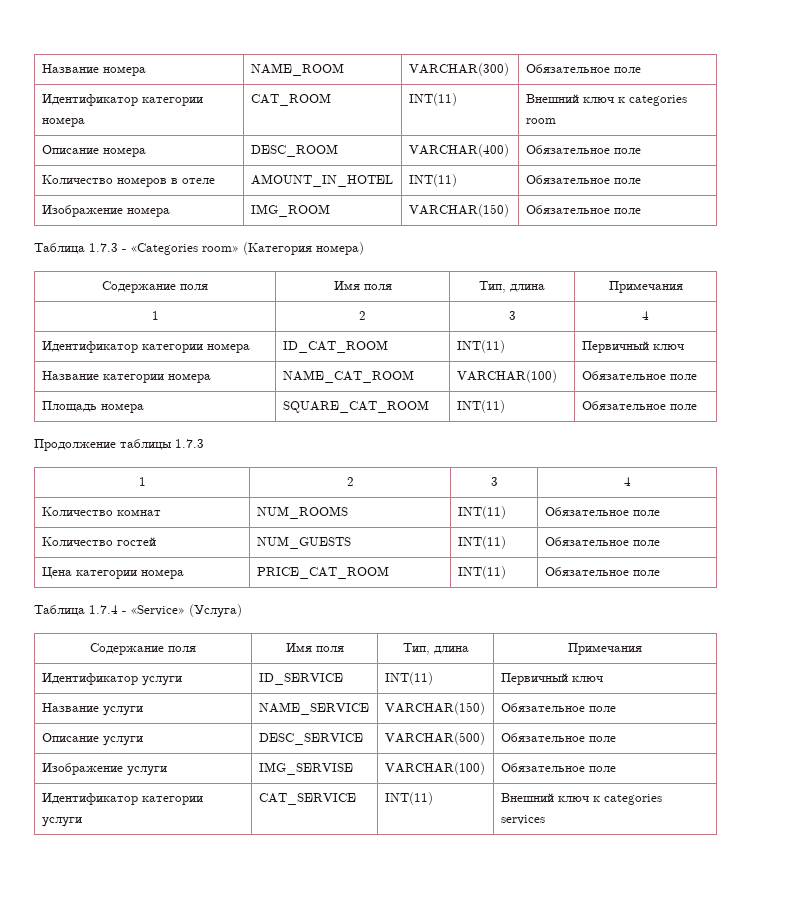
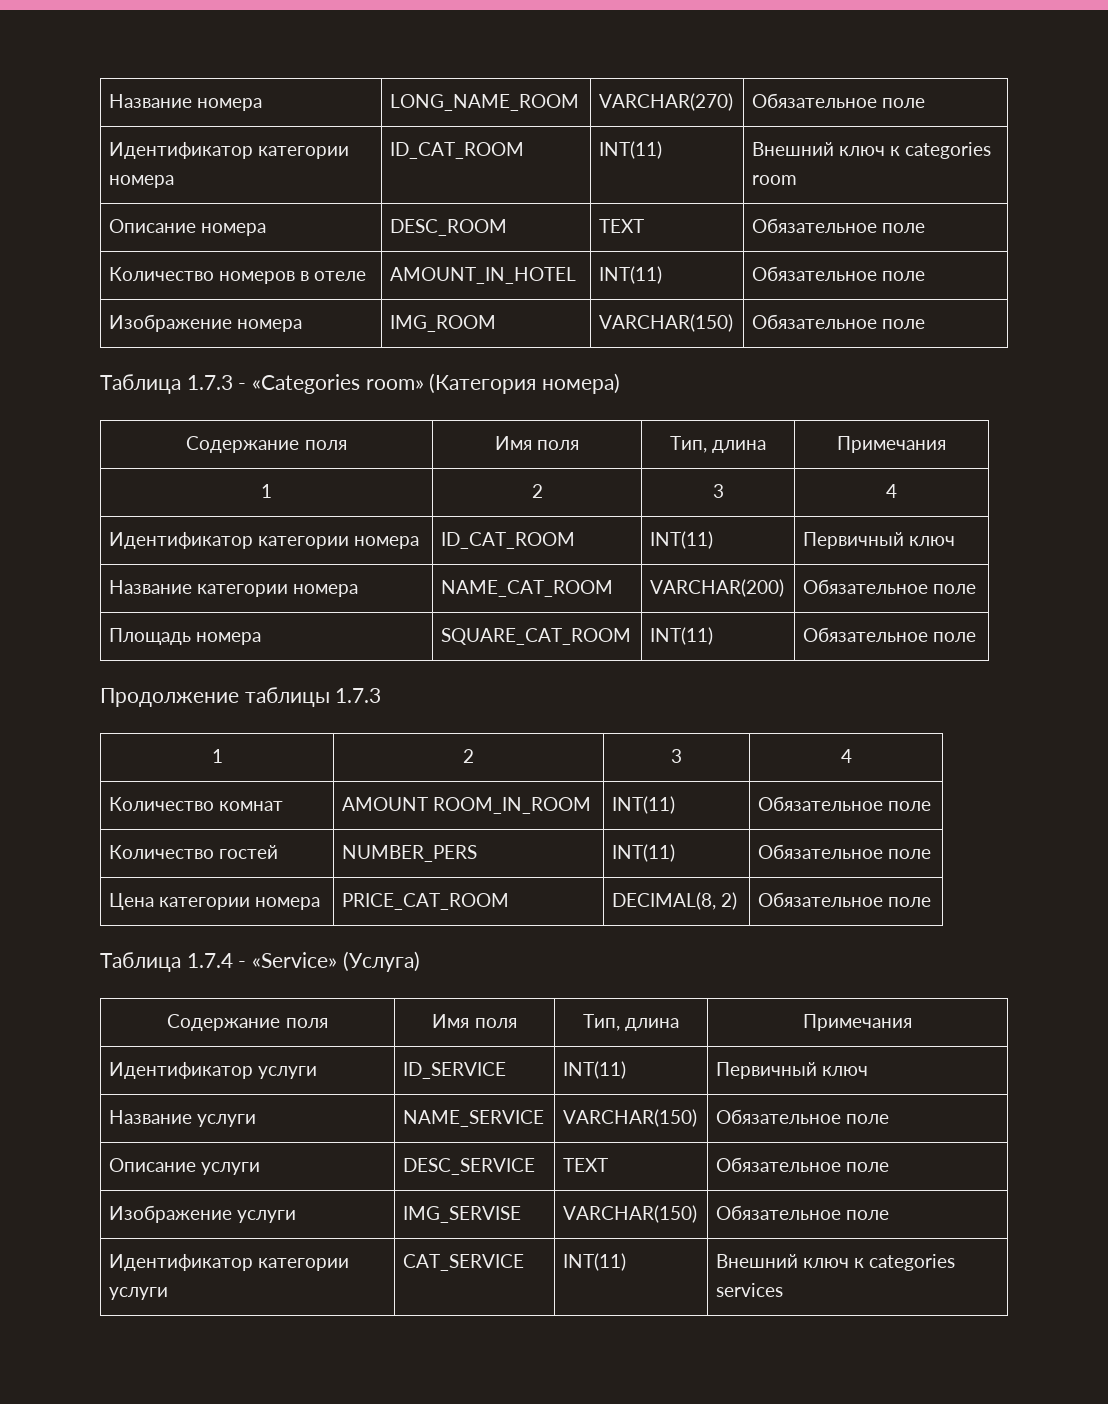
- Название номера | NAME_ROOM | VARCHAR(300) | Обязательное поле
+ Название номера | LONG_NAME_ROOM | VARCHAR(270) | Обязательное поле
- Идентификатор категории номера | CAT_ROOM | INT(11) | Внешний ключ к categories room
+ Идентификатор категории номера | ID_CAT_ROOM | INT(11) | Внешний ключ к categories room
- Описание номера | DESC_ROOM | VARCHAR(400) | Обязательное поле
+ Описание номера | DESC_ROOM | TEXT | Обязательное поле
- Название категории номера | NAME_CAT_ROOM | VARCHAR(100) | Обязательное поле
+ Название категории номера | NAME_CAT_ROOM | VARCHAR(200) | Обязательное поле
- Количество комнат | NUM_ROOMS | INT(11) | Обязательное поле
+ Количество комнат | AMOUNT ROOM_IN_ROOM | INT(11) | Обязательное поле
- Количество гостей | NUM_GUESTS | INT(11) | Обязательное поле
+ Количество гостей | NUMBER_PERS | INT(11) | Обязательное поле
- Цена категории номера | PRICE_CAT_ROOM | INT(11) | Обязательное поле
+ Цена категории номера | PRICE_CAT_ROOM | DECIMAL(8, 2) | Обязательное поле
- Описание услуги | DESC_SERVICE | VARCHAR(500) | Обязательное поле
+ Описание услуги | DESC_SERVICE | TEXT | Обязательное поле
- Изображение услуги | IMG_SERVISE | VARCHAR(100) | Обязательное поле
+ Изображение услуги | IMG_SERVISE | VARCHAR(150) | Обязательное поле

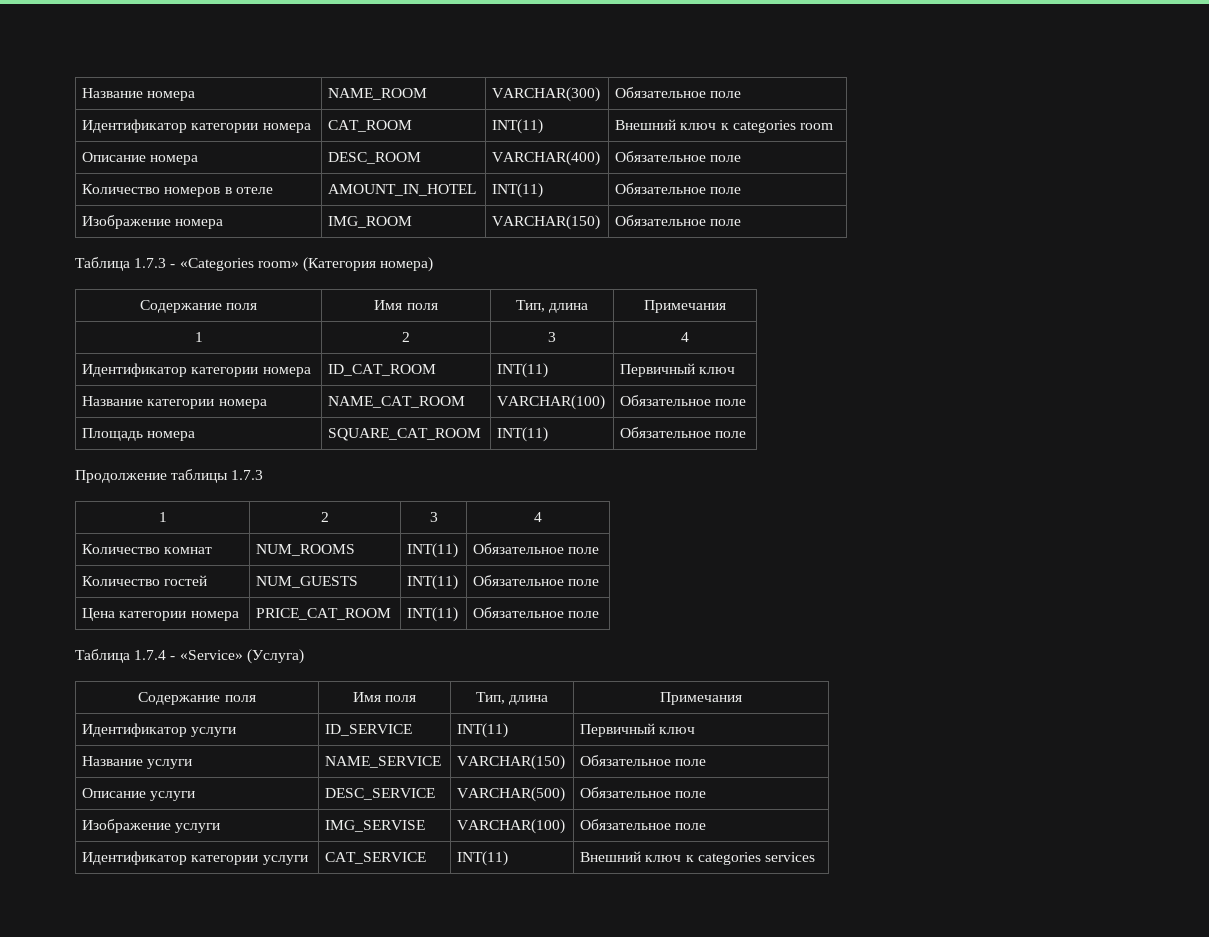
- Название номера | LONG_NAME_ROOM | VARCHAR(270) | Обязательное поле
+ Название номера | NAME_ROOM | VARCHAR(300) | Обязательное поле
- Идентификатор категории номера | ID_CAT_ROOM | INT(11) | Внешний ключ к categories room
+ Идентификатор категории номера | CAT_ROOM | INT(11) | Внешний ключ к categories room
- Описание номера | DESC_ROOM | TEXT | Обязательное поле
+ Описание номера | DESC_ROOM | VARCHAR(400) | Обязательное поле
- Название категории номера | NAME_CAT_ROOM | VARCHAR(200) | Обязательное поле
+ Название категории номера | NAME_CAT_ROOM | VARCHAR(100) | Обязательное поле
- Количество комнат | AMOUNT ROOM_IN_ROOM | INT(11) | Обязательное поле
+ Количество комнат | NUM_ROOMS | INT(11) | Обязательное поле
- Количество гостей | NUMBER_PERS | INT(11) | Обязательное поле
+ Количество гостей | NUM_GUESTS | INT(11) | Обязательное поле
- Цена категории номера | PRICE_CAT_ROOM | DECIMAL(8, 2) | Обязательное поле
+ Цена категории номера | PRICE_CAT_ROOM | INT(11) | Обязательное поле
- Описание услуги | DESC_SERVICE | TEXT | Обязательное поле
+ Описание услуги | DESC_SERVICE | VARCHAR(500) | Обязательное поле
- Изображение услуги | IMG_SERVISE | VARCHAR(150) | Обязательное поле
+ Изображение услуги | IMG_SERVISE | VARCHAR(100) | Обязательное поле

